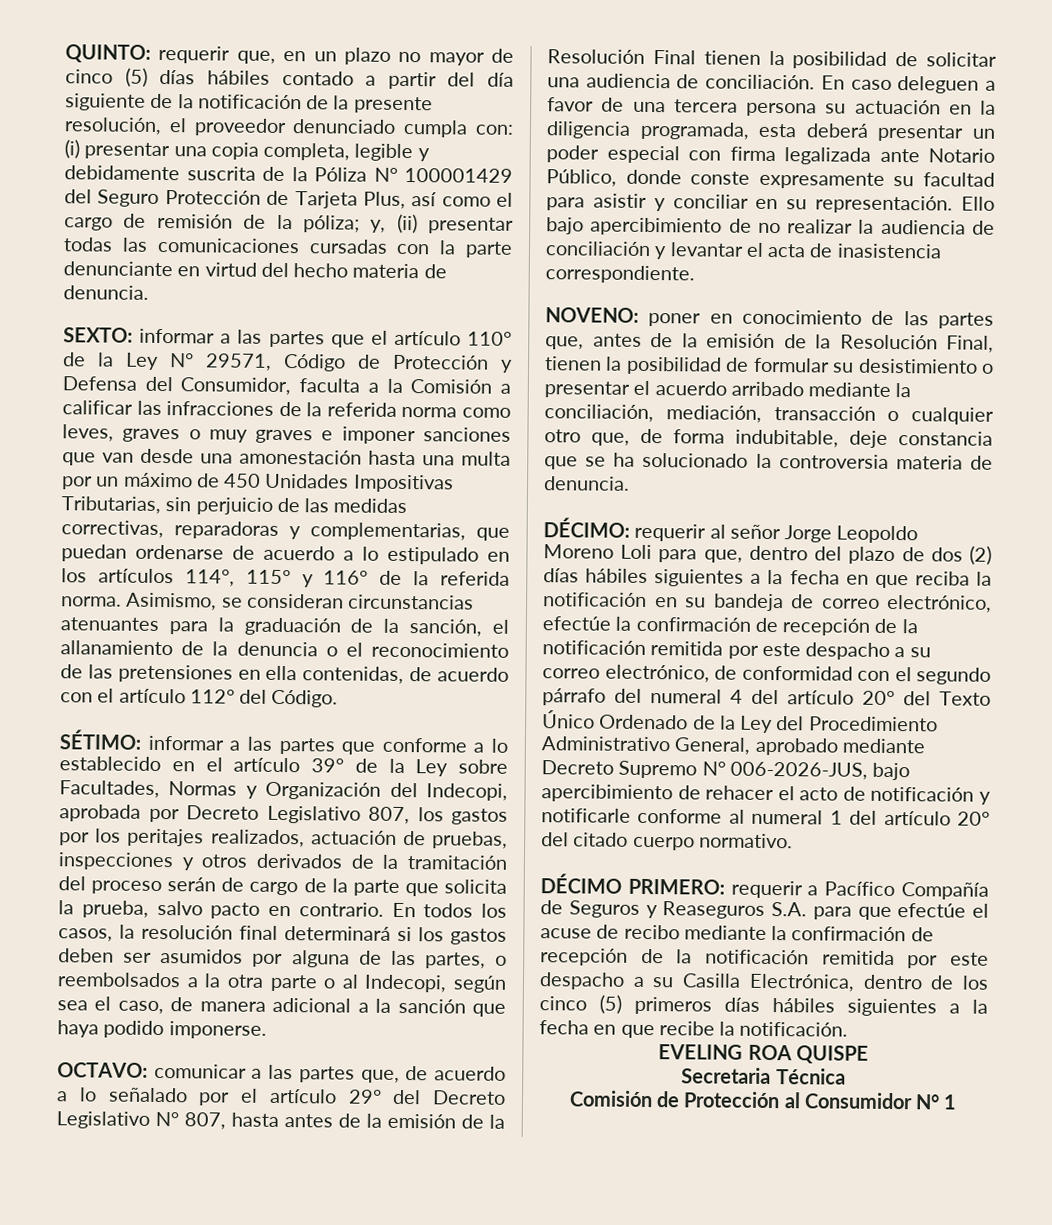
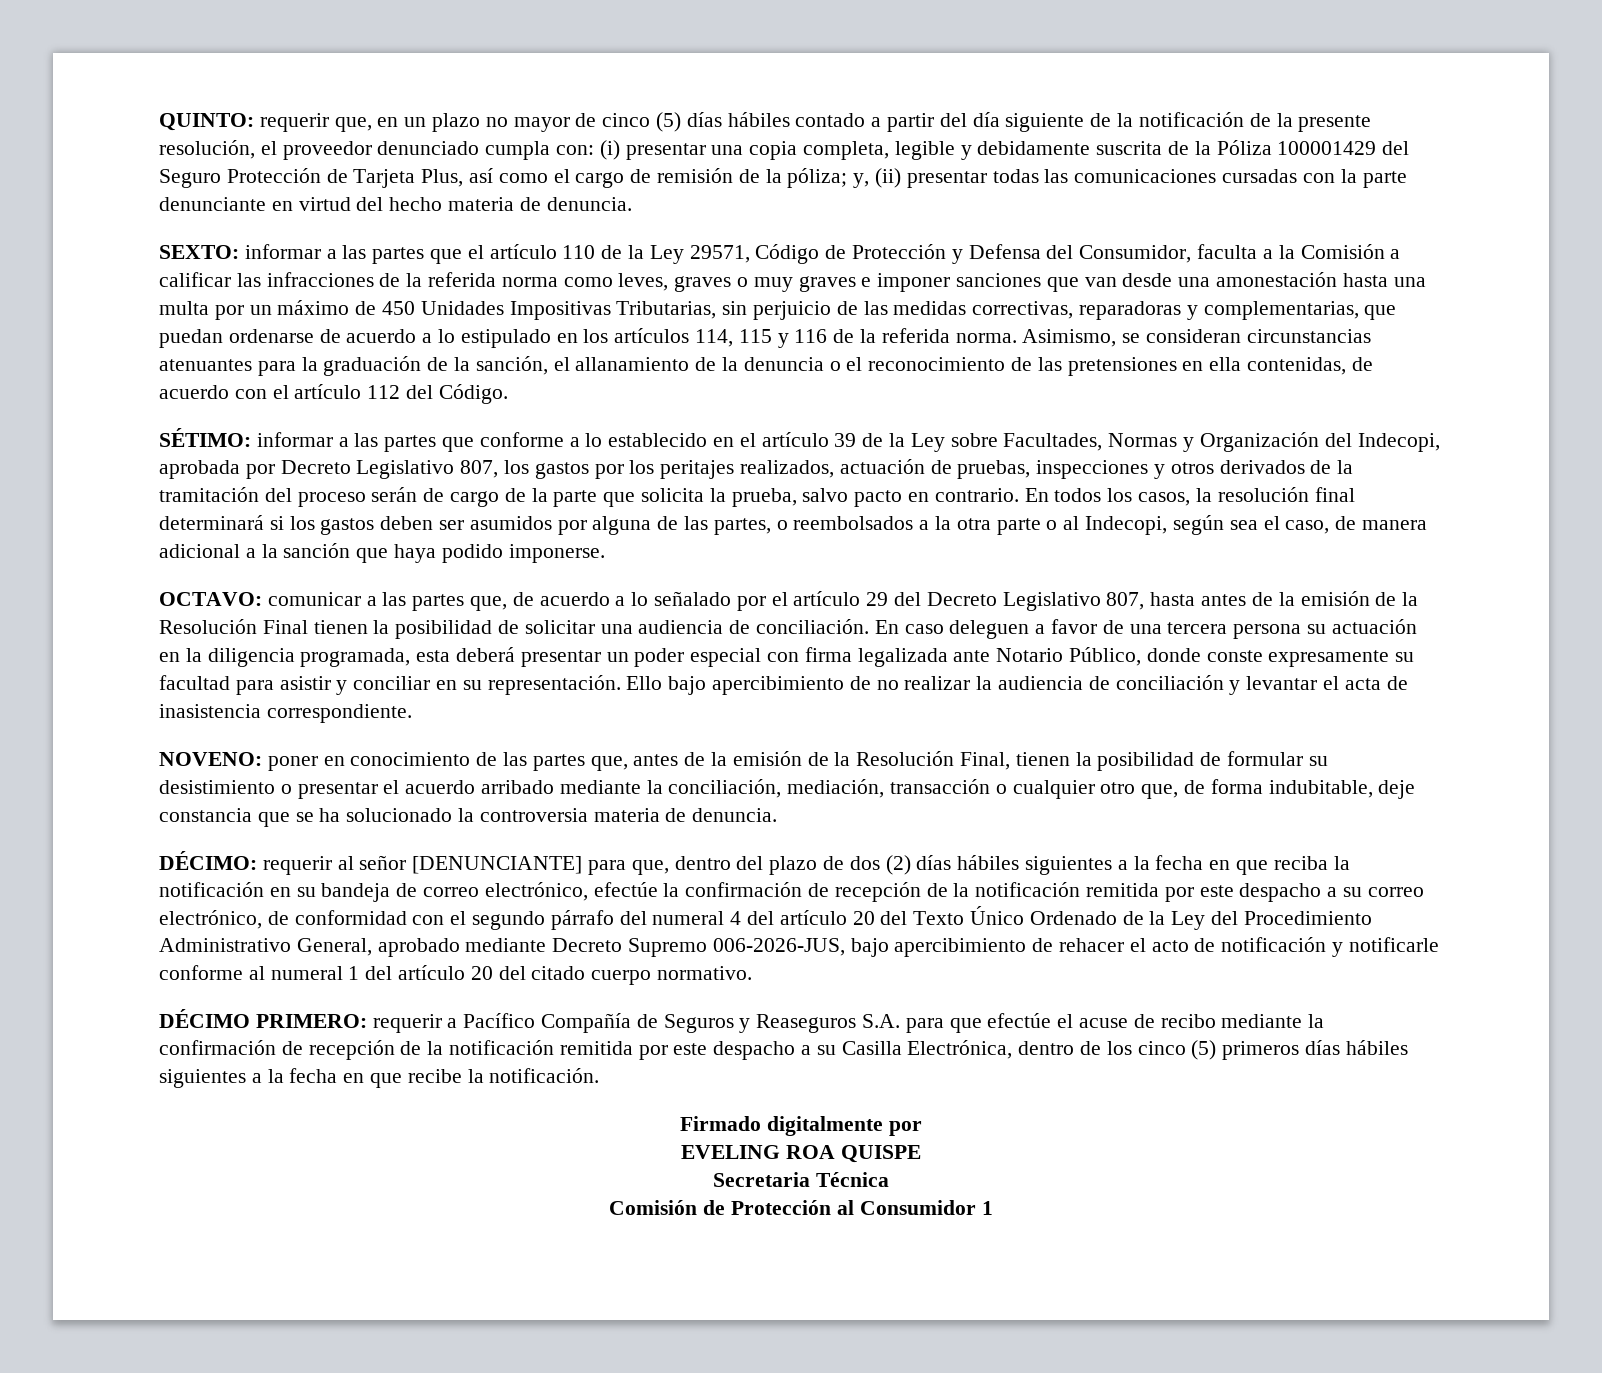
- (i) presentar una copia completa, legible y debidamente suscrita de la Póliza N° 100001429 del Seguro Protección de Tarjeta Plus, así como el cargo de remisión de la póliza;
+ (i) presentar una copia completa, legible y debidamente suscrita de la Póliza 100001429 del Seguro Protección de Tarjeta Plus, así como el cargo de remisión de la póliza;
- informar a las partes que el artículo 110° de la Ley N° 29571, Código de Protección y Defensa del Consumidor, faculta a la Comisión a calificar las infracciones de la referida norma como leves, graves o muy graves e imponer sanciones que van desde una amonestación hasta una multa por un máximo de 450 Unidades Impositivas Tributarias, sin perjuicio de las medidas correctivas, reparadoras y complementarias, que puedan ordenarse de acuerdo a lo estipulado en los artículos 114°, 115° y 116° de la referida norma.
+ informar a las partes que el artículo 110 de la Ley 29571, Código de Protección y Defensa del Consumidor, faculta a la Comisión a calificar las infracciones de la referida norma como leves, graves o muy graves e imponer sanciones que van desde una amonestación hasta una multa por un máximo de 450 Unidades Impositivas Tributarias, sin perjuicio de las medidas correctivas, reparadoras y complementarias, que puedan ordenarse de acuerdo a lo estipulado en los artículos 114, 115 y 116 de la referida norma.
- Asimismo, se consideran circunstancias atenuantes para la graduación de la sanción, el allanamiento de la denuncia o el reconocimiento de las pretensiones en ella contenidas, de acuerdo con el artículo 112° del Código.
+ Asimismo, se consideran circunstancias atenuantes para la graduación de la sanción, el allanamiento de la denuncia o el reconocimiento de las pretensiones en ella contenidas, de acuerdo con el artículo 112 del Código.
- SÉTIMO: informar a las partes que conforme a lo establecido en el artículo 39° de la Ley sobre Facultades, Normas y Organización del Indecopi, aprobada por Decreto Legislativo 807, los gastos por los peritajes realizados, actuación de pruebas, inspecciones y otros derivados de la tramitación del proceso serán de cargo de la parte que solicita la prueba, salvo pacto en contrario.
+ SÉTIMO: informar a las partes que conforme a lo establecido en el artículo 39 de la Ley sobre Facultades, Normas y Organización del Indecopi, aprobada por Decreto Legislativo 807, los gastos por los peritajes realizados, actuación de pruebas, inspecciones y otros derivados de la tramitación del proceso serán de cargo de la parte que solicita la prueba, salvo pacto en contrario.
- OCTAVO: comunicar a las partes que, de acuerdo a lo señalado por el artículo 29° del Decreto Legislativo N° 807, hasta antes de la emisión de la Resolución Final tienen la posibilidad de solicitar una audiencia de conciliación.
+ OCTAVO: comunicar a las partes que, de acuerdo a lo señalado por el artículo 29 del Decreto Legislativo 807, hasta antes de la emisión de la Resolución Final tienen la posibilidad de solicitar una audiencia de conciliación.
- requerir al señor Jorge Leopoldo Moreno Loli para que, dentro del plazo de dos (2) días hábiles siguientes a la fecha en que reciba la notificación en su bandeja de correo electrónico, efectúe la confirmación de recepción de la notificación remitida por este despacho a su correo electrónico, de conformidad con el segundo párrafo del numeral 4 del artículo 20° del Texto Único Ordenado de la Ley del Procedimiento Administrativo General, aprobado mediante Decreto Supremo N° 006-2026-JUS, bajo apercibimiento de rehacer el acto de notificación y notificarle conforme al numeral 1 del artículo 20° del citado cuerpo normativo.
+ requerir al señor [DENUNCIANTE] para que, dentro del plazo de dos (2) días hábiles siguientes a la fecha en que reciba la notificación en su bandeja de correo electrónico, efectúe la confirmación de recepción de la notificación remitida por este despacho a su correo electrónico, de conformidad con el segundo párrafo del numeral 4 del artículo 20 del Texto Único Ordenado de la Ley del Procedimiento Administrativo General, aprobado mediante Decreto Supremo 006-2026-JUS, bajo apercibimiento de rehacer el acto de notificación y notificarle conforme al numeral 1 del artículo 20 del citado cuerpo normativo.
+ Firmado digitalmente por
- Comisión de Protección al Consumidor N° 1
+ Comisión de Protección al Consumidor 1

